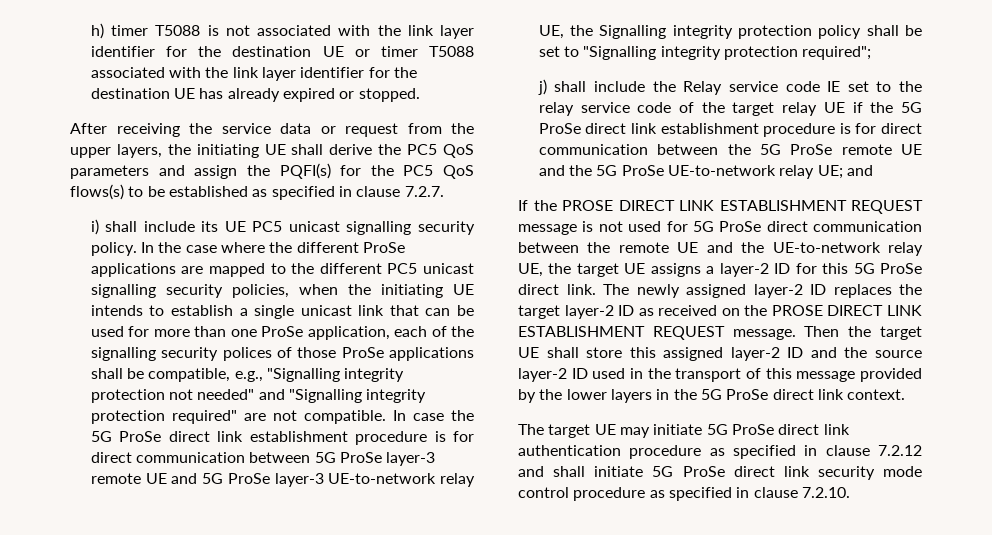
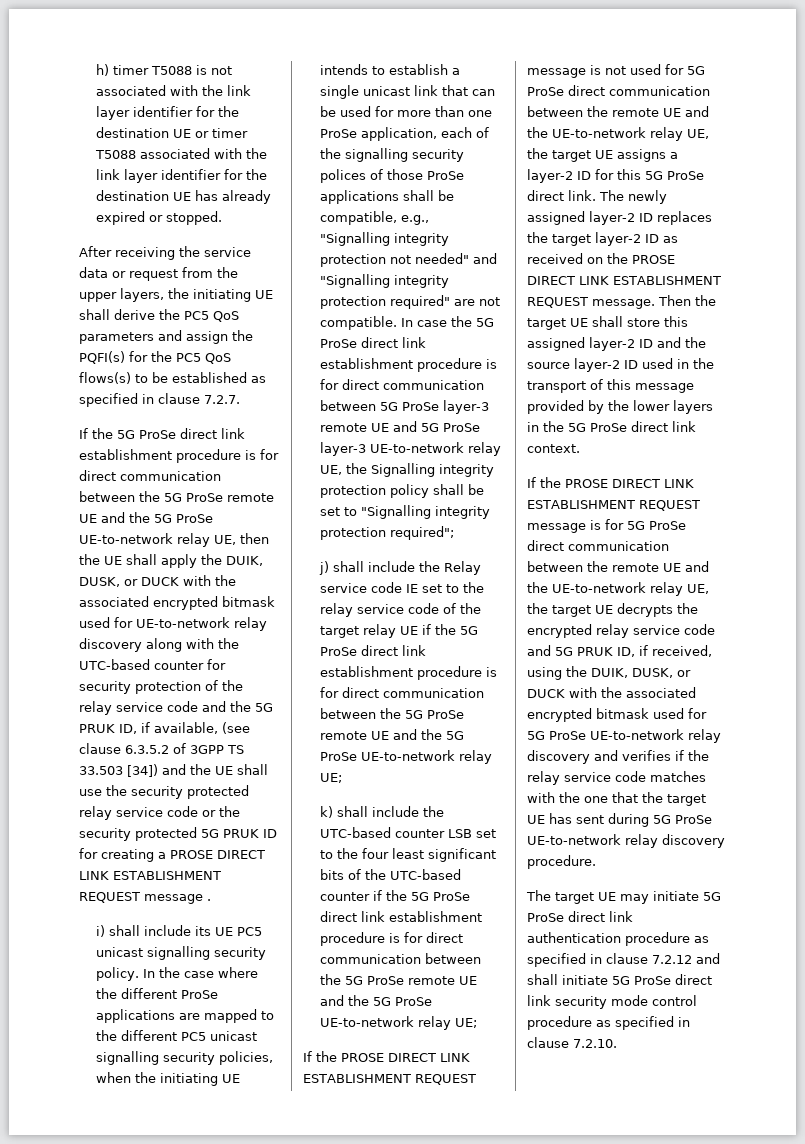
+ If the 5G ProSe direct link establishment procedure is for direct communication between the 5G ProSe remote UE and the 5G ProSe UE-to-network relay UE, then the UE shall apply the DUIK, DUSK, or DUCK with the associated encrypted bitmask used for UE-to-network relay discovery along with the UTC-based counter for security protection of the relay service code and the 5G PRUK ID, if available, (see clause 6.3.5.2 of 3GPP TS 33.503 [34]) and the UE shall use the security protected relay service code or the security protected 5G PRUK ID for creating a PROSE DIRECT LINK ESTABLISHMENT REQUEST message .
- j) shall include the Relay service code IE set to the relay service code of the target relay UE if the 5G ProSe direct link establishment procedure is for direct communication between the 5G ProSe remote UE and the 5G ProSe UE-to-network relay UE; and
+ j) shall include the Relay service code IE set to the relay service code of the target relay UE if the 5G ProSe direct link establishment procedure is for direct communication between the 5G ProSe remote UE and the 5G ProSe UE-to-network relay UE;
+ k) shall include the UTC-based counter LSB set to the four least significant bits of the UTC-based counter if the 5G ProSe direct link establishment procedure is for direct communication between the 5G ProSe remote UE and the 5G ProSe UE-to-network relay UE;
+ If the PROSE DIRECT LINK ESTABLISHMENT REQUEST message is for 5G ProSe direct communication between the remote UE and the UE-to-network relay UE, the target UE decrypts the encrypted relay service code and 5G PRUK ID, if received, using the DUIK, DUSK, or DUCK with the associated encrypted bitmask used for 5G ProSe UE-to-network relay discovery and verifies if the relay service code matches with the one that the target UE has sent during 5G ProSe UE-to-network relay discovery procedure.

